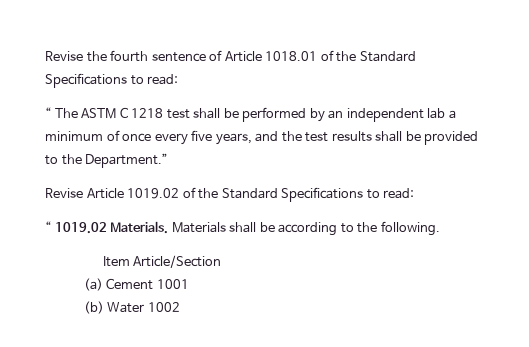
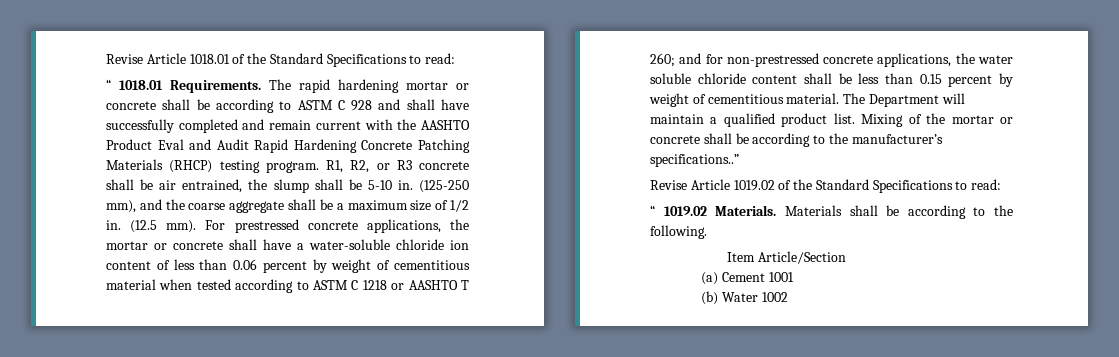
- Revise the fourth sentence of Article 1018.01 of the Standard Specifications to read:
+ Revise Article 1018.01 of the Standard Specifications to read:
- “ The ASTM C 1218 test shall be performed by an independent lab a minimum of once every five years, and the test results shall be provided to the Department.”
+ “ 1018.01 Requirements. The rapid hardening mortar or concrete shall be according to ASTM C 928 and shall have successfully completed and remain current with the AASHTO Product Eval and Audit Rapid Hardening Concrete Patching Materials (RHCP) testing program. R1, R2, or R3 concrete shall be air entrained, the slump shall be 5-10 in. (125-250 mm), and the coarse aggregate shall be a maximum size of 1/2 in. (12.5 mm). For prestressed concrete applications, the mortar or concrete shall have a water-soluble chloride ion content of less than 0.06 percent by weight of cementitious material when tested according to ASTM C 1218 or AASHTO T 260; and for non-prestressed concrete applications, the water soluble chloride content shall be less than 0.15 percent by weight of cementitious material. The Department will maintain a qualified product list. Mixing of the mortar or concrete shall be according to the manufacturer’s specifications..”

